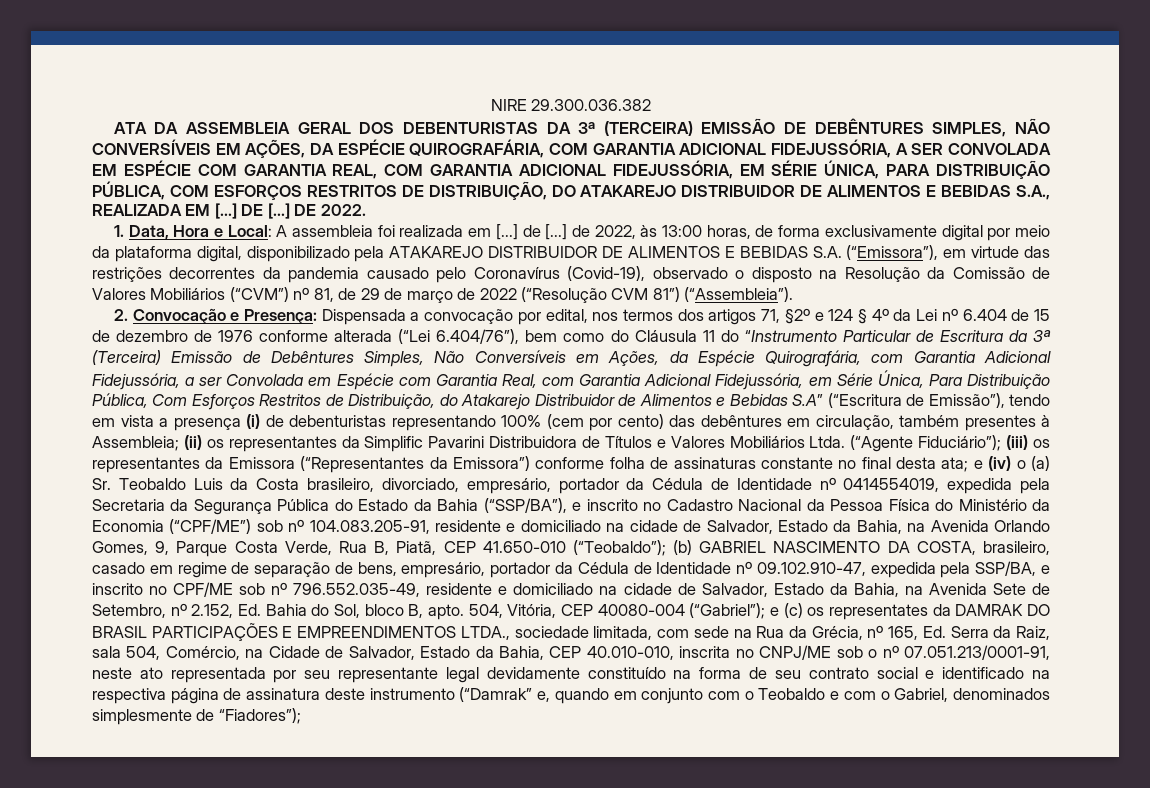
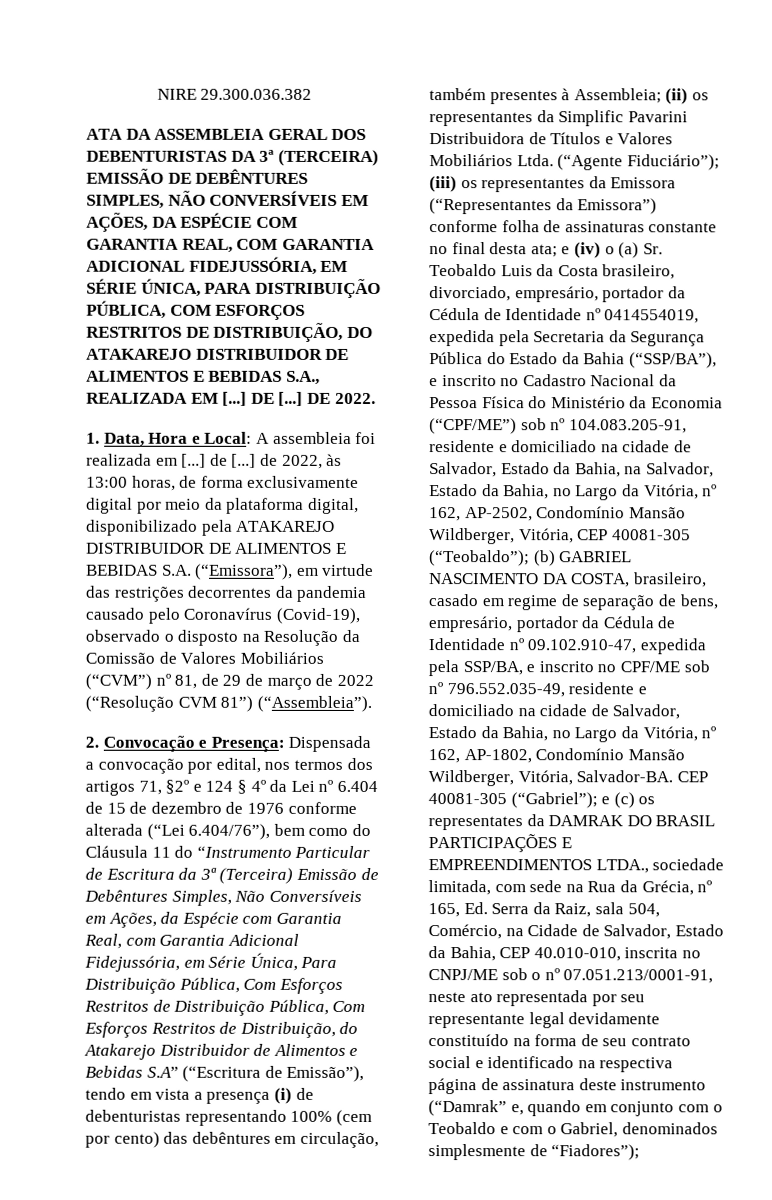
- ATA DA ASSEMBLEIA GERAL DOS DEBENTURISTAS DA 3ª (TERCEIRA) EMISSÃO DE DEBÊNTURES SIMPLES, NÃO CONVERSÍVEIS EM AÇÕES, DA ESPÉCIE QUIROGRAFÁRIA, COM GARANTIA ADICIONAL FIDEJUSSÓRIA, A SER CONVOLADA EM ESPÉCIE COM GARANTIA REAL, COM GARANTIA ADICIONAL FIDEJUSSÓRIA, EM SÉRIE ÚNICA, PARA DISTRIBUIÇÃO PÚBLICA, COM ESFORÇOS RESTRITOS DE DISTRIBUIÇÃO, DO ATAKAREJO DISTRIBUIDOR DE ALIMENTOS E BEBIDAS S.A., REALIZADA EM [...]
+ ATA DA ASSEMBLEIA GERAL DOS DEBENTURISTAS DA 3ª (TERCEIRA) EMISSÃO DE DEBÊNTURES SIMPLES, NÃO CONVERSÍVEIS EM AÇÕES, DA ESPÉCIE COM GARANTIA REAL, COM GARANTIA ADICIONAL FIDEJUSSÓRIA, EM SÉRIE ÚNICA, PARA DISTRIBUIÇÃO PÚBLICA, COM ESFORÇOS RESTRITOS DE DISTRIBUIÇÃO, DO ATAKAREJO DISTRIBUIDOR DE ALIMENTOS E BEBIDAS S.A., REALIZADA EM [...]
- Dispensada a convocação por edital, nos termos dos artigos 71, §2º e 124 § 4º da Lei nº 6.404 de 15 de dezembro de 1976 conforme alterada (“Lei 6.404/76”), bem como do Cláusula 11 do “Instrumento Particular de Escritura da 3ª (Terceira) Emissão de Debêntures Simples, Não Conversíveis em Ações, da Espécie Quirografária, com Garantia Adicional Fidejussória, a ser Convolada em Espécie com Garantia Real, com Garantia Adicional Fidejussória, em Série Única, Para Distribuição Pública, Com Esforços Restritos de Distribuição, do Atakarejo Distribuidor de Alimentos e Bebidas S.A” (“Escritura de Emissão”), tendo em vista a presença (i) de debenturistas representando 100% (cem por cento) das debêntures em circulação, também presentes à Assembleia;
+ Dispensada a convocação por edital, nos termos dos artigos 71, §2º e 124 § 4º da Lei nº 6.404 de 15 de dezembro de 1976 conforme alterada (“Lei 6.404/76”), bem como do Cláusula 11 do “Instrumento Particular de Escritura da 3ª (Terceira) Emissão de Debêntures Simples, Não Conversíveis em Ações, da Espécie com Garantia Real, com Garantia Adicional Fidejussória, em Série Única, Para Distribuição Pública, Com Esforços Restritos de Distribuição Pública, Com Esforços Restritos de Distribuição, do Atakarejo Distribuidor de Alimentos e Bebidas S.A” (“Escritura de Emissão”), tendo em vista a presença (i) de debenturistas representando 100% (cem por cento) das debêntures em circulação, também presentes à Assembleia;
- e (iv) o (a) Sr. Teobaldo Luis da Costa brasileiro, divorciado, empresário, portador da Cédula de Identidade nº 0414554019, expedida pela Secretaria da Segurança Pública do Estado da Bahia (“SSP/BA”), e inscrito no Cadastro Nacional da Pessoa Física do Ministério da Economia (“CPF/ME”) sob nº 104.083.205-91, residente e domiciliado na cidade de Salvador, Estado da Bahia, na Avenida Orlando Gomes, 9, Parque Costa Verde, Rua B, Piatã, CEP 41.650-010 (“Teobaldo”);
+ e (iv) o (a) Sr. Teobaldo Luis da Costa brasileiro, divorciado, empresário, portador da Cédula de Identidade nº 0414554019, expedida pela Secretaria da Segurança Pública do Estado da Bahia (“SSP/BA”), e inscrito no Cadastro Nacional da Pessoa Física do Ministério da Economia (“CPF/ME”) sob nº 104.083.205-91, residente e domiciliado na cidade de Salvador, Estado da Bahia, na Salvador, Estado da Bahia, no Largo da Vitória, nº 162, AP-2502, Condomínio Mansão Wildberger, Vitória, CEP 40081-305 (“Teobaldo”);
- (b) GABRIEL NASCIMENTO DA COSTA, brasileiro, casado em regime de separação de bens, empresário, portador da Cédula de Identidade nº 09.102.910-47, expedida pela SSP/BA, e inscrito no CPF/ME sob nº 796.552.035-49, residente e domiciliado na cidade de Salvador, Estado da Bahia, na Avenida Sete de Setembro, nº 2.152, Ed. Bahia do Sol, bloco B, apto. 504, Vitória, CEP 40080-004 (“Gabriel”);
+ (b) GABRIEL NASCIMENTO DA COSTA, brasileiro, casado em regime de separação de bens, empresário, portador da Cédula de Identidade nº 09.102.910-47, expedida pela SSP/BA, e inscrito no CPF/ME sob nº 796.552.035-49, residente e domiciliado na cidade de Salvador, Estado da Bahia, no Largo da Vitória, nº 162, AP-1802, Condomínio Mansão Wildberger, Vitória, Salvador-BA. CEP 40081-305 (“Gabriel”);

